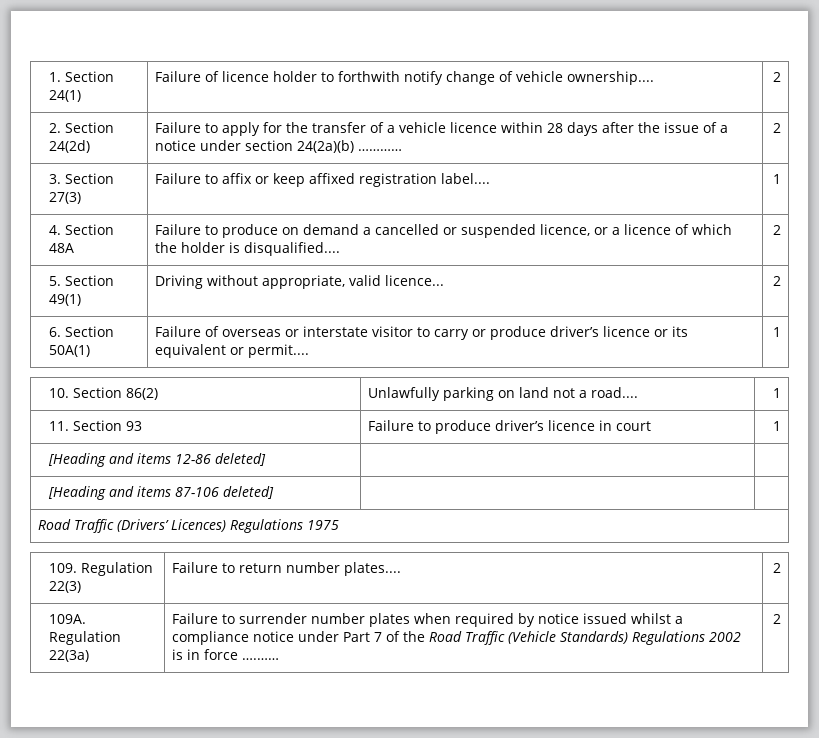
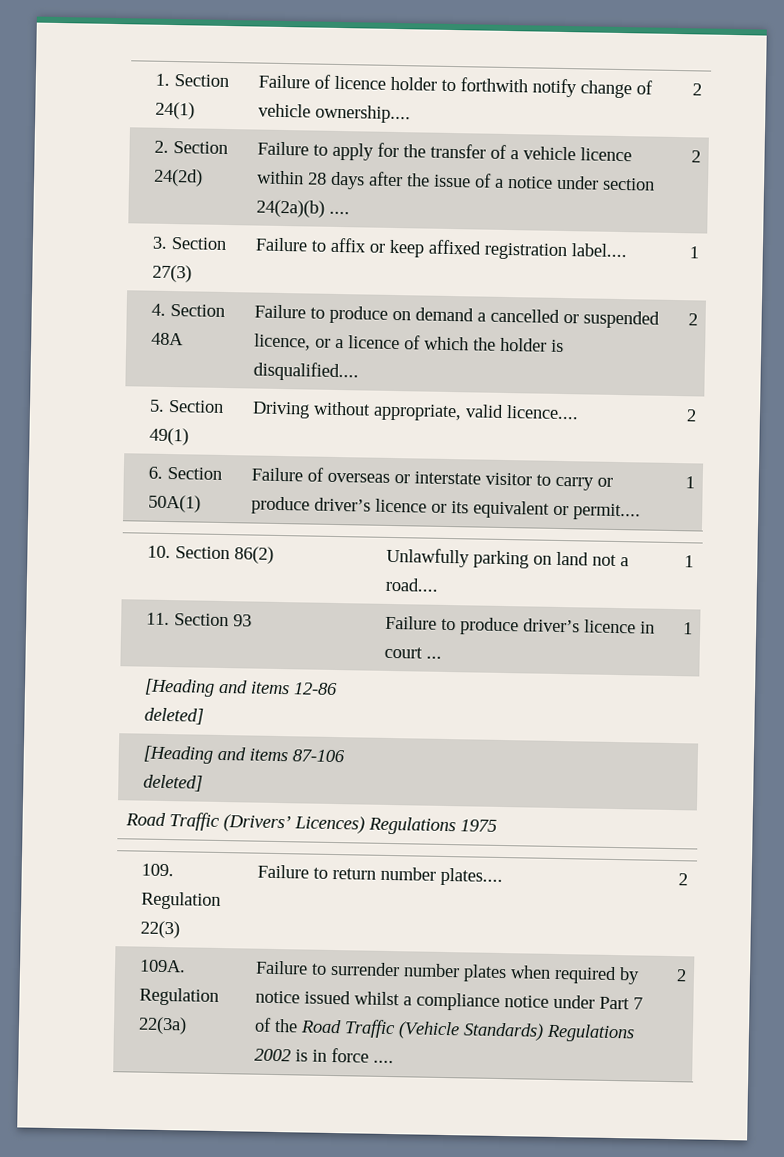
- 2. Section 24(2d) | Failure to apply for the transfer of a vehicle licence within 28 days after the issue of a notice under section 24(2a)(b) ………… | 2
+ 2. Section 24(2d) | Failure to apply for the transfer of a vehicle licence within 28 days after the issue of a notice under section 24(2a)(b) .... | 2
- 5. Section 49(1) | Driving without appropriate, valid licence... | 2
+ 5. Section 49(1) | Driving without appropriate, valid licence.... | 2
- 11. Section 93 | Failure to produce driver’s licence in court | 1
+ 11. Section 93 | Failure to produce driver’s licence in court ... | 1
- 109A. Regulation 22(3a) | Failure to surrender number plates when required by notice issued whilst a compliance notice under Part 7 of the Road Traffic (Vehicle Standards) Regulations 2002 is in force ….…… | 2
+ 109A. Regulation 22(3a) | Failure to surrender number plates when required by notice issued whilst a compliance notice under Part 7 of the Road Traffic (Vehicle Standards) Regulations 2002 is in force .... | 2

